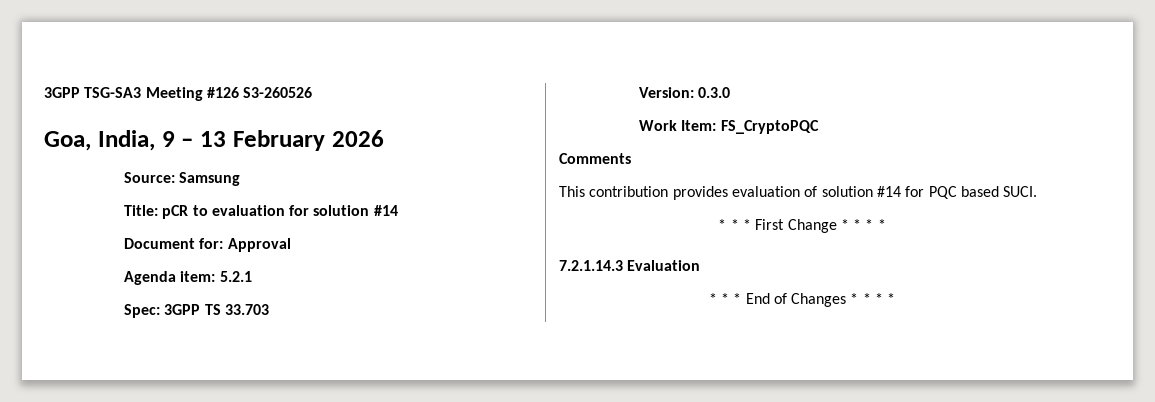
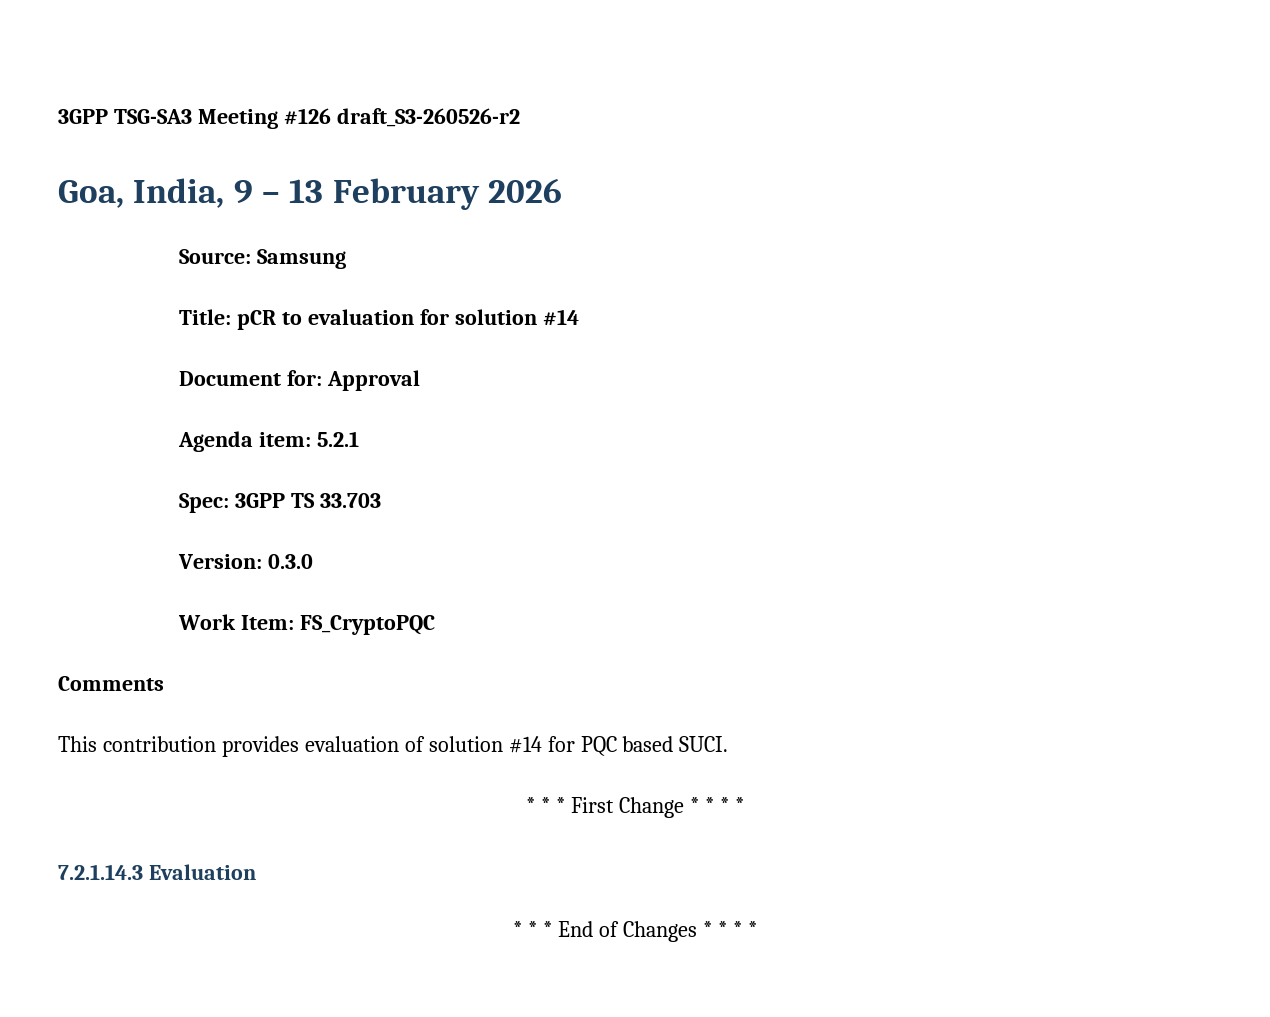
- 3GPP TSG-SA3 Meeting #126 S3-260526
+ 3GPP TSG-SA3 Meeting #126 draft_S3-260526-r2

